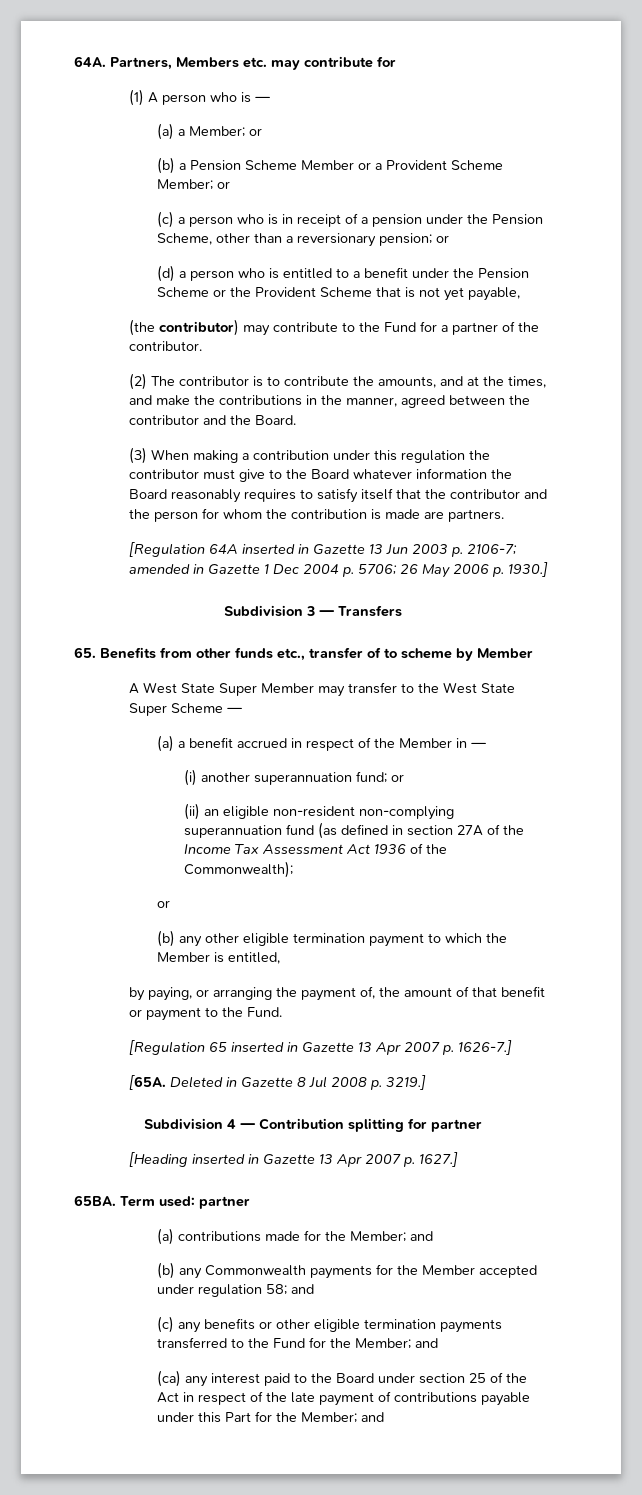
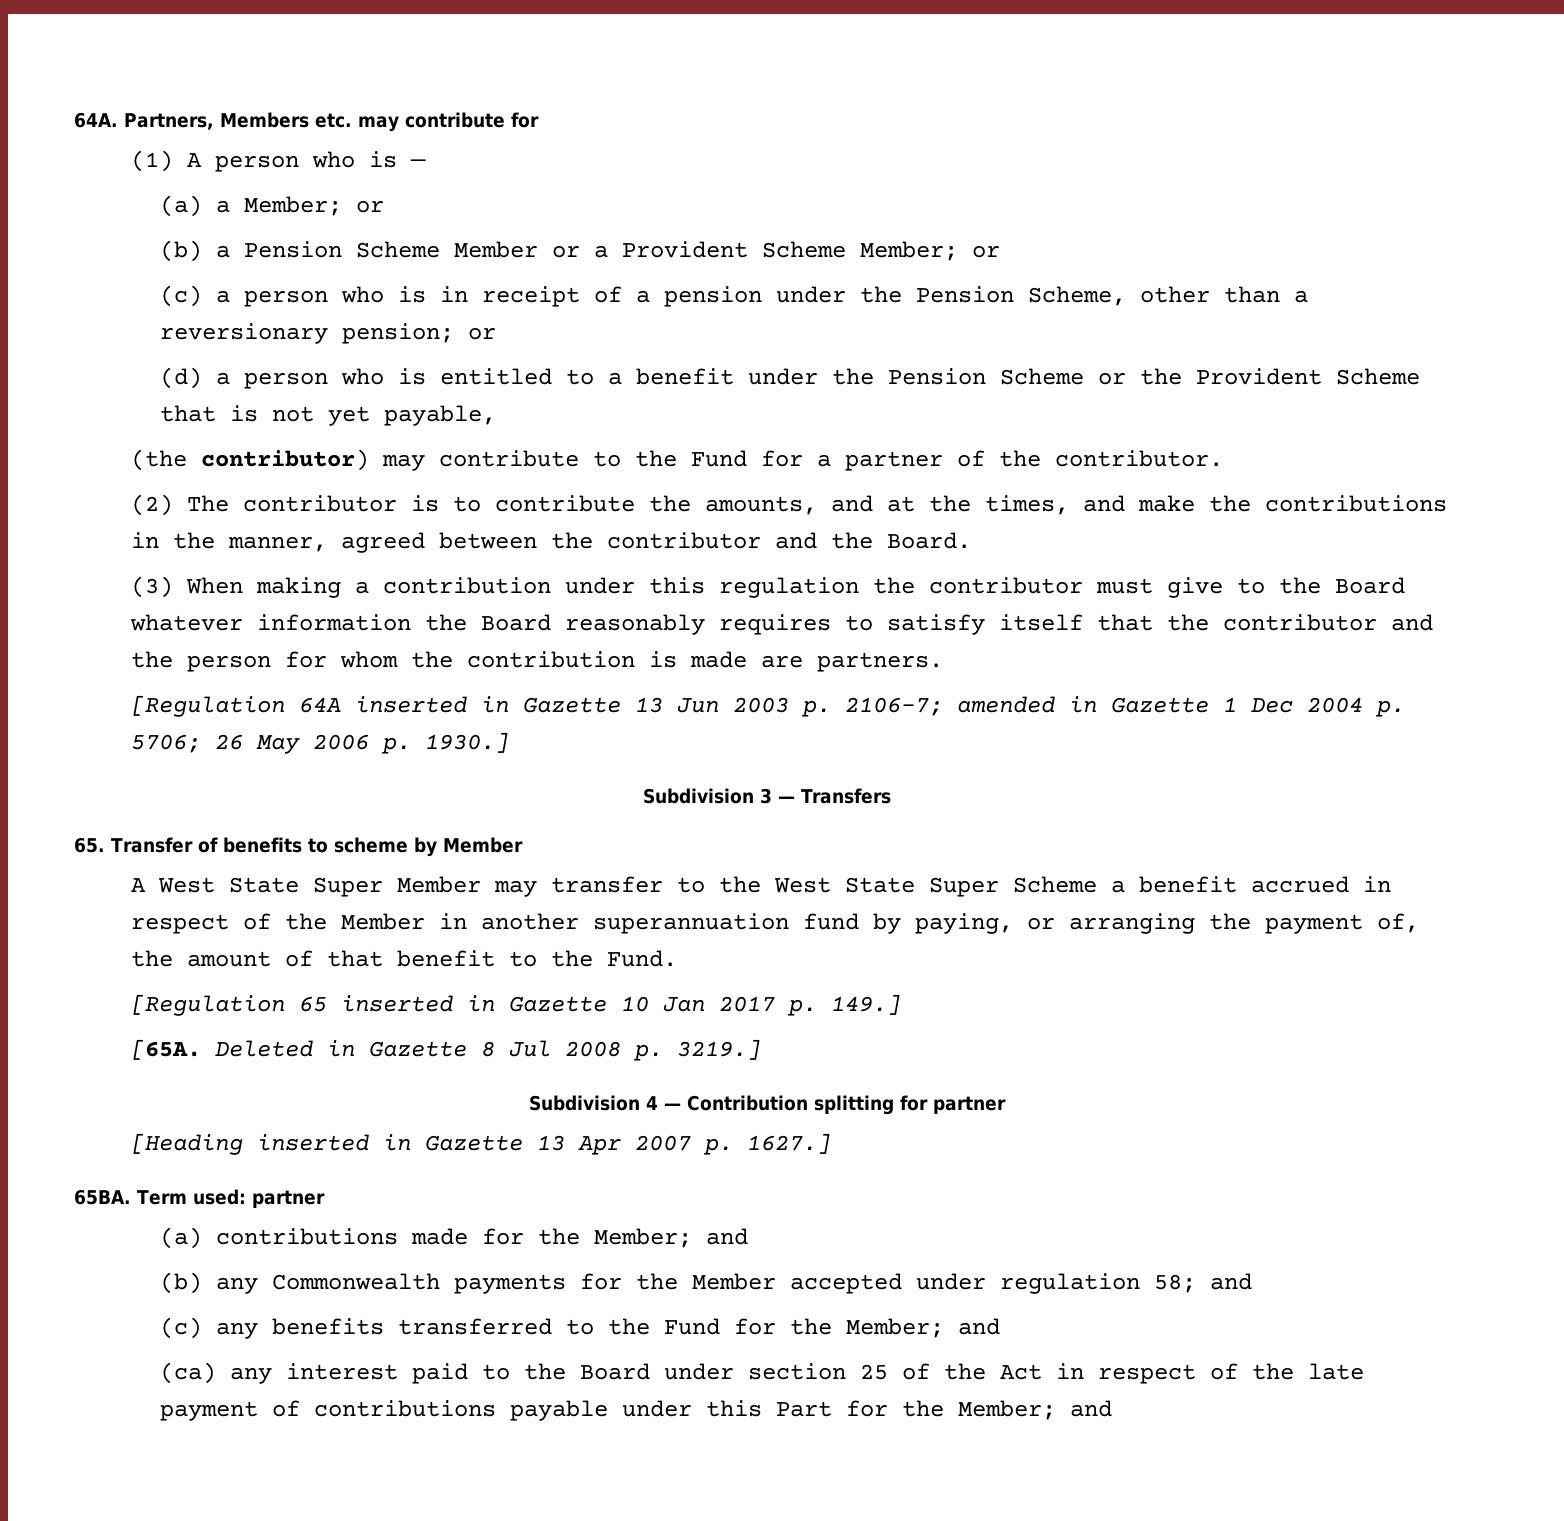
- 65. Benefits from other funds etc., transfer of to scheme by Member
+ 65. Transfer of benefits to scheme by Member
- A West State Super Member may transfer to the West State Super Scheme —
- (a) a benefit accrued in respect of the Member in —
- (i) another superannuation fund; or
- (ii) an eligible non-resident non-complying superannuation fund (as defined in section 27A of the Income Tax Assessment Act 1936 of the Commonwealth);
- or
- (b) any other eligible termination payment to which the Member is entitled,
- by paying, or arranging the payment of, the amount of that benefit or payment to the Fund.
+ A West State Super Member may transfer to the West State Super Scheme a benefit accrued in respect of the Member in another superannuation fund by paying, or arranging the payment of, the amount of that benefit to the Fund.
- [Regulation 65 inserted in Gazette 13 Apr 2007 p. 1626-7.]
+ [Regulation 65 inserted in Gazette 10 Jan 2017 p. 149.]
- (c) any benefits or other eligible termination payments transferred to the Fund for the Member; and
+ (c) any benefits transferred to the Fund for the Member; and

